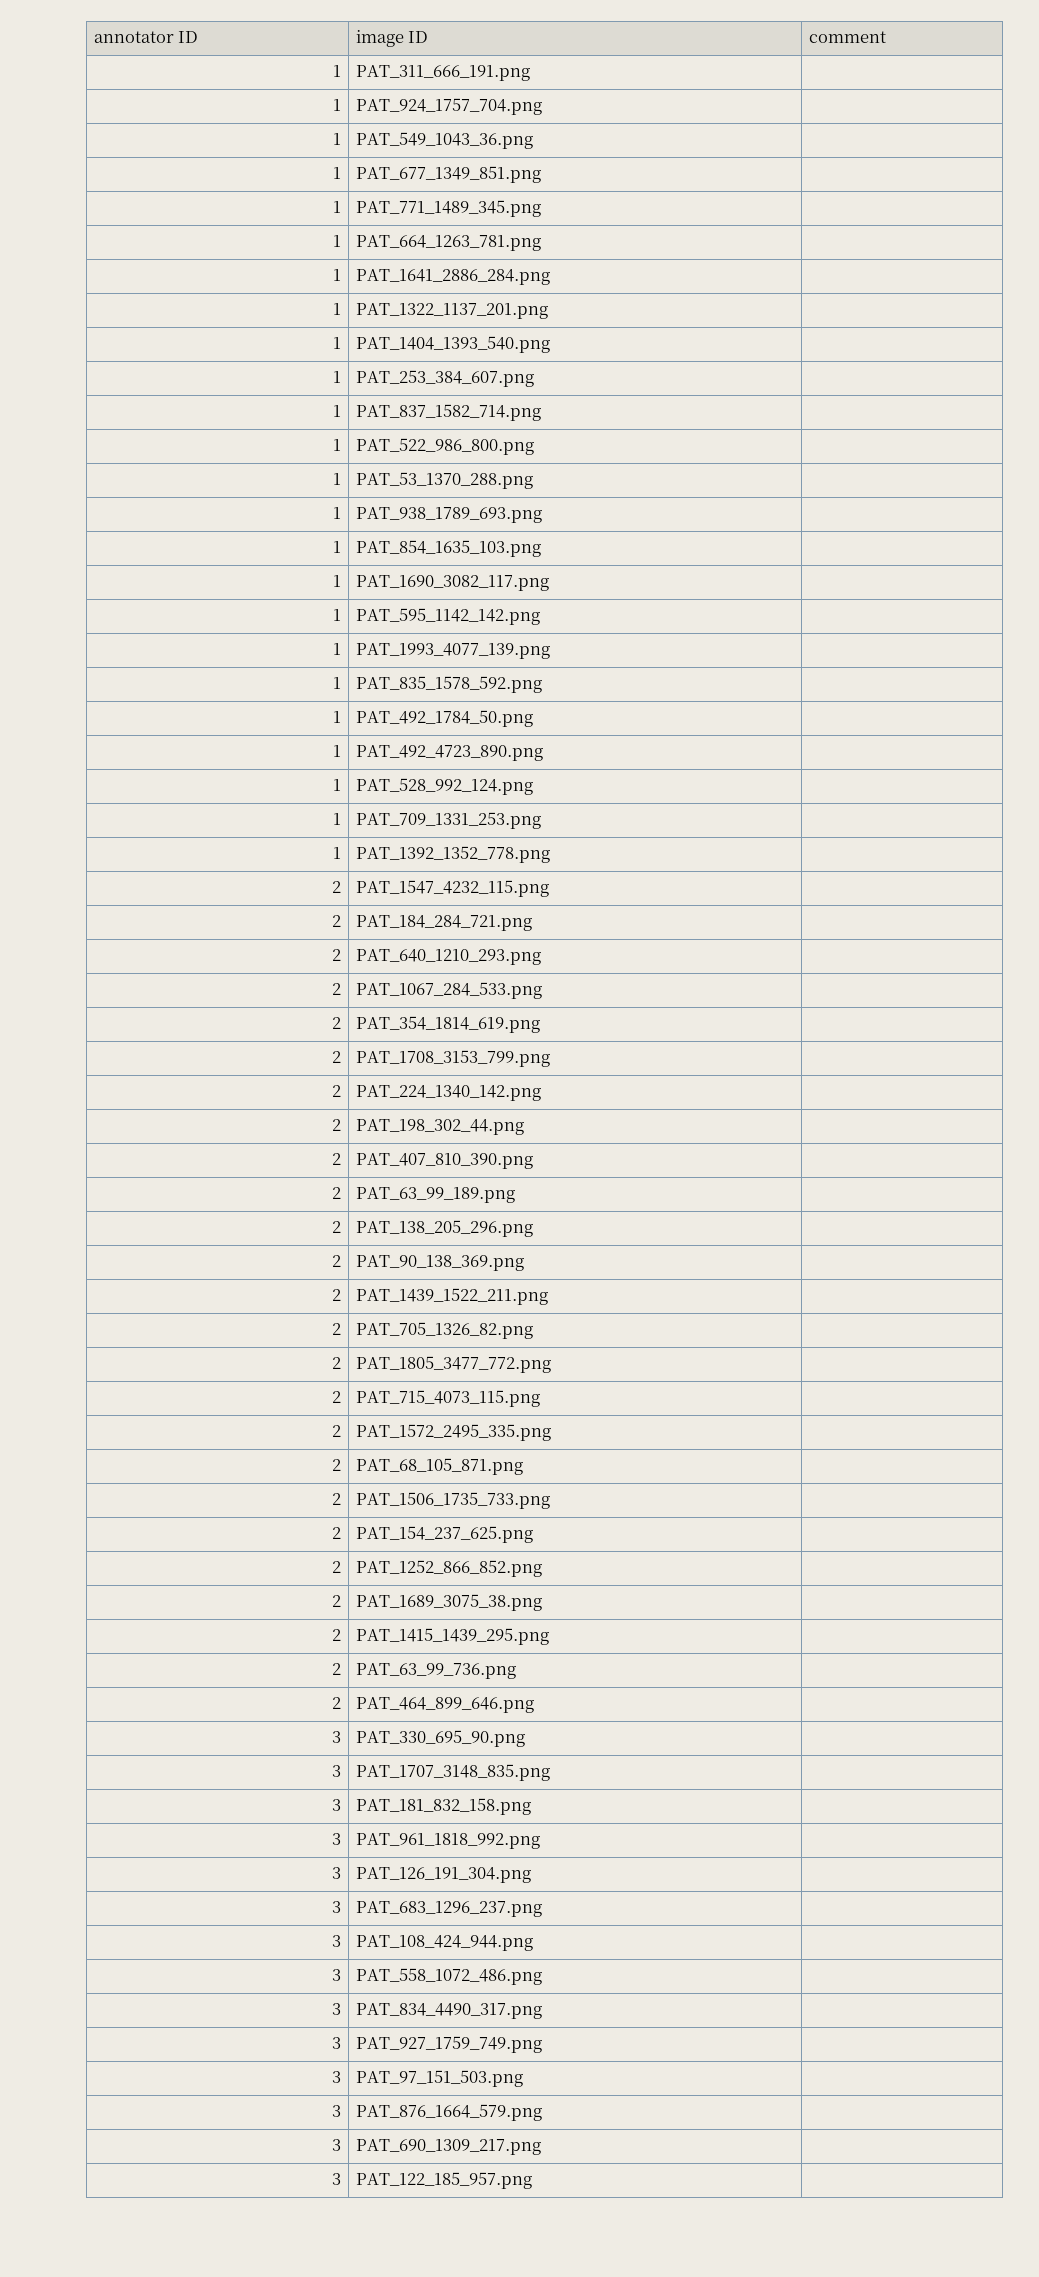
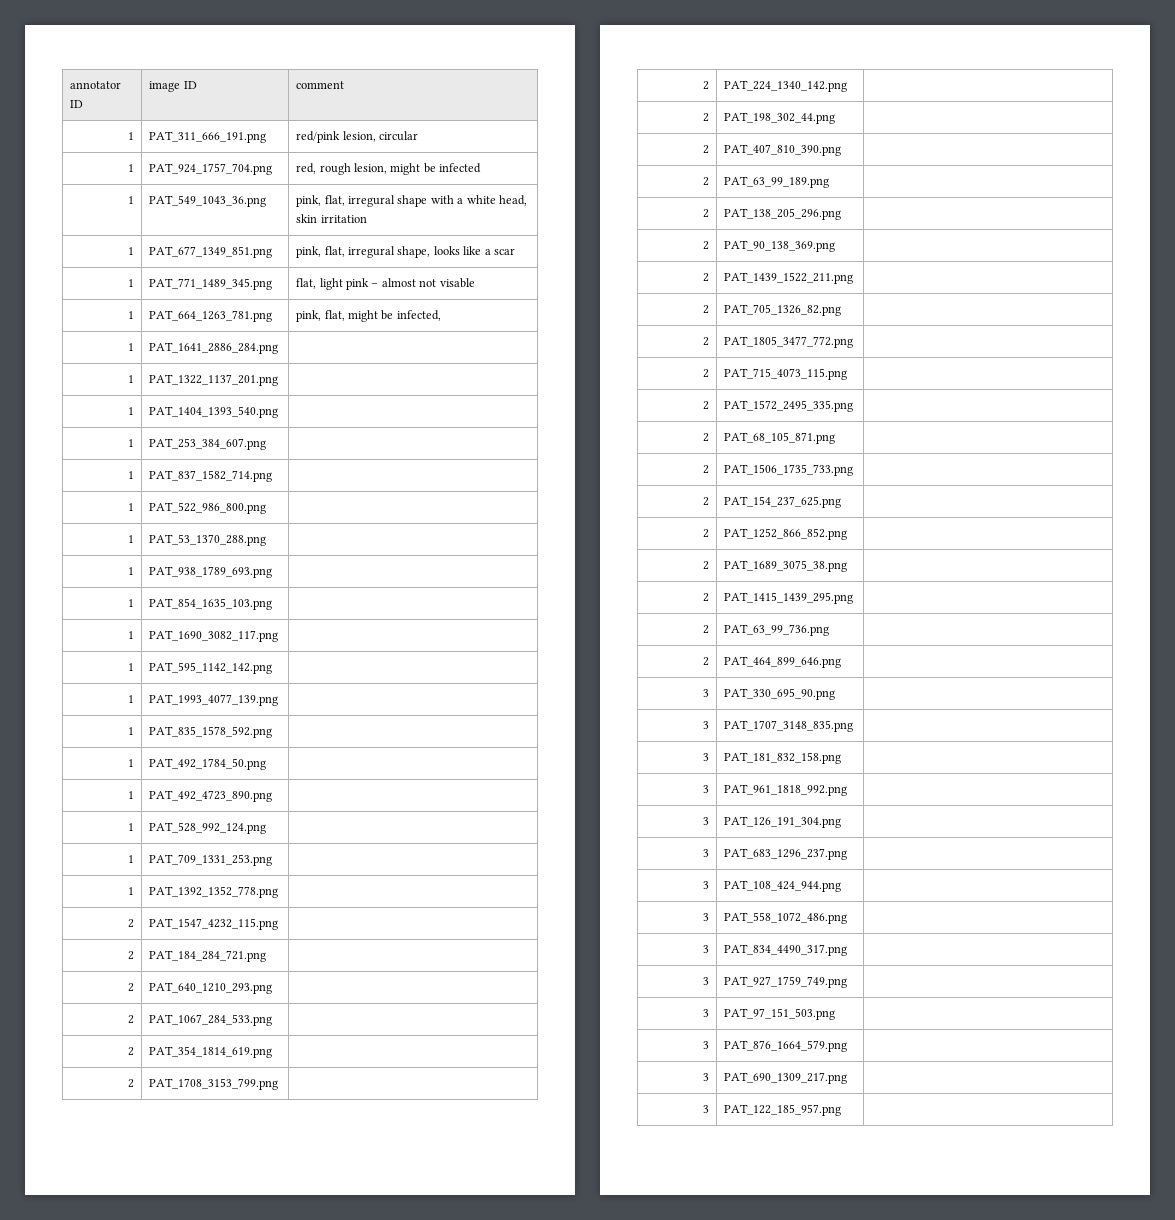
- 1 | PAT_311_666_191.png |
+ 1 | PAT_311_666_191.png | red/pink lesion, circular
- 1 | PAT_924_1757_704.png |
- 1 | PAT_549_1043_36.png |
- 1 | PAT_677_1349_851.png |
- 1 | PAT_771_1489_345.png |
- 1 | PAT_664_1263_781.png |
+ 1 | PAT_924_1757_704.png | red, rough lesion, might be infected
+ 1 | PAT_549_1043_36.png | pink, flat, irregural shape with a white head, skin irritation
+ 1 | PAT_677_1349_851.png | pink, flat, irregural shape, looks like a scar
+ 1 | PAT_771_1489_345.png | flat, light pink – almost not visable
+ 1 | PAT_664_1263_781.png | pink, flat, might be infected,

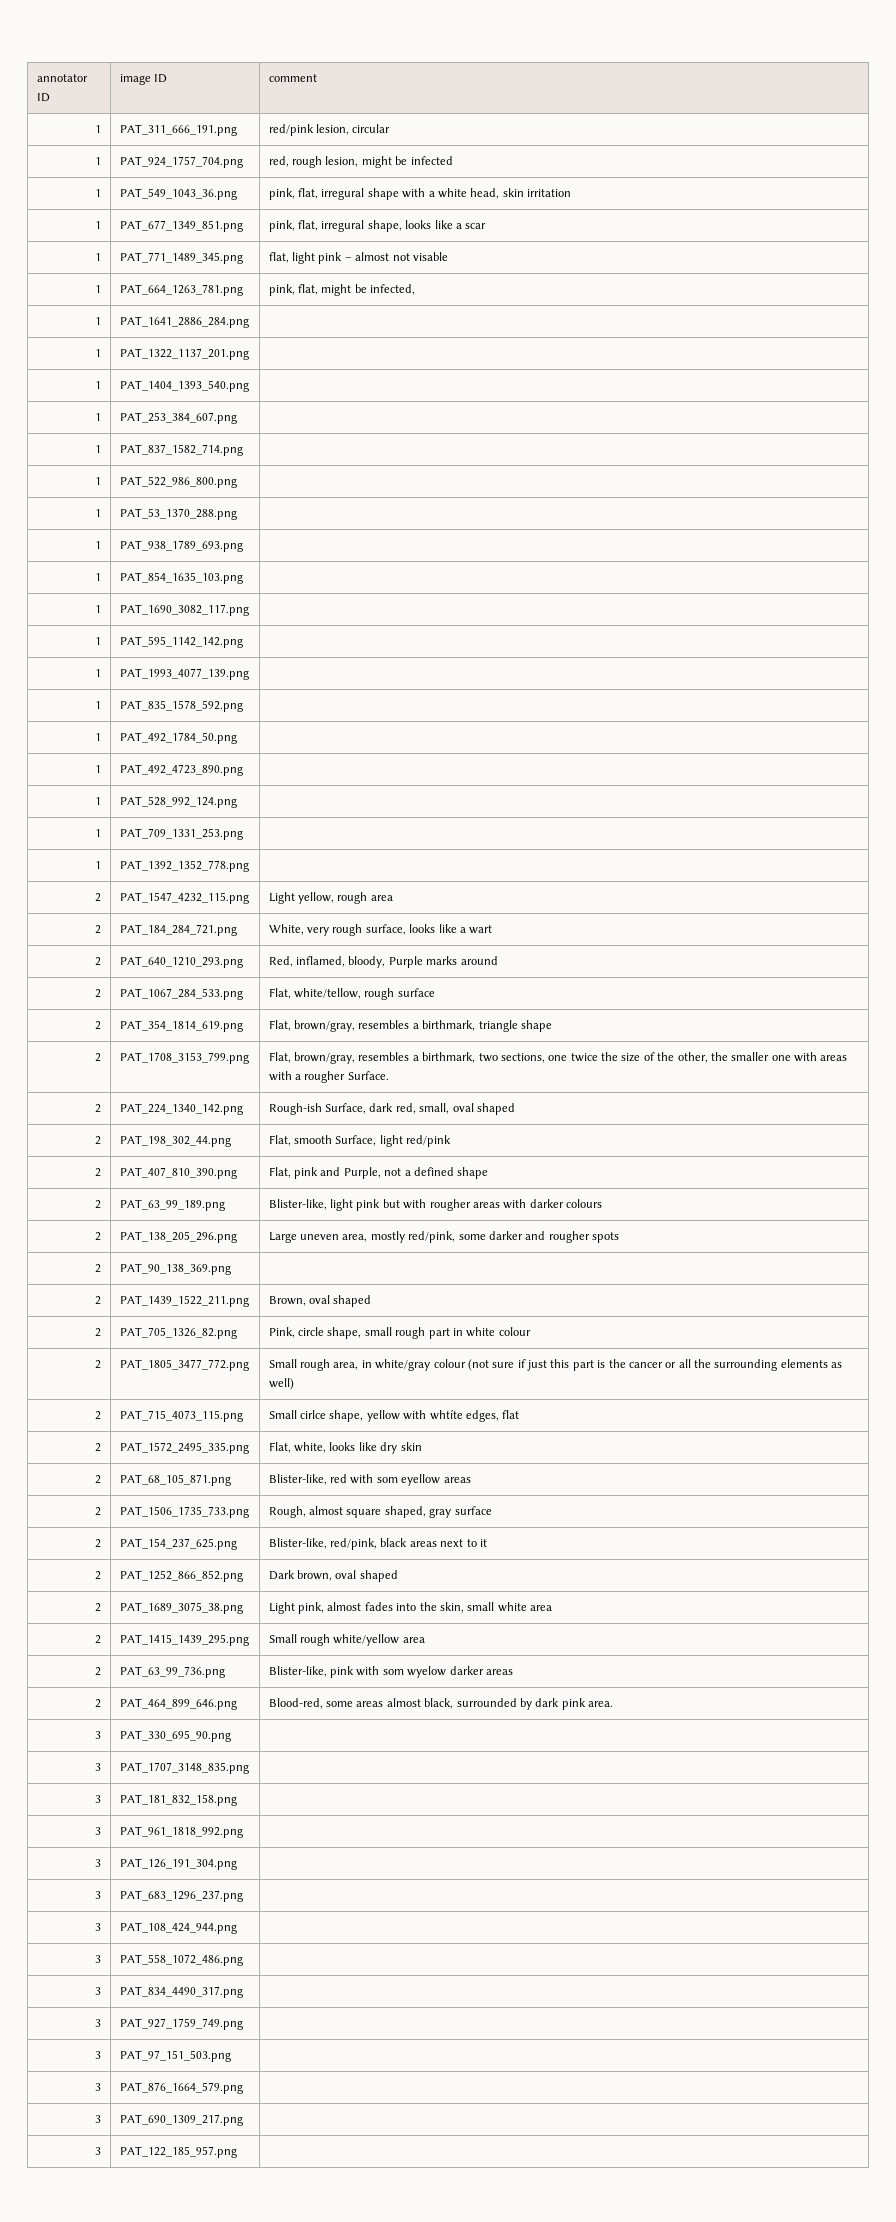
- 2 | PAT_1547_4232_115.png |
- 2 | PAT_184_284_721.png |
- 2 | PAT_640_1210_293.png |
- 2 | PAT_1067_284_533.png |
- 2 | PAT_354_1814_619.png |
- 2 | PAT_1708_3153_799.png |
- 2 | PAT_224_1340_142.png |
- 2 | PAT_198_302_44.png |
- 2 | PAT_407_810_390.png |
- 2 | PAT_63_99_189.png |
- 2 | PAT_138_205_296.png |
+ 2 | PAT_1547_4232_115.png | Light yellow, rough area
+ 2 | PAT_184_284_721.png | White, very rough surface, looks like a wart
+ 2 | PAT_640_1210_293.png | Red, inflamed, bloody, Purple marks around
+ 2 | PAT_1067_284_533.png | Flat, white/tellow, rough surface
+ 2 | PAT_354_1814_619.png | Flat, brown/gray, resembles a birthmark, triangle shape
+ 2 | PAT_1708_3153_799.png | Flat, brown/gray, resembles a birthmark, two sections, one twice the size of the other, the smaller one with areas with a rougher Surface.
+ 2 | PAT_224_1340_142.png | Rough-ish Surface, dark red, small, oval shaped
+ 2 | PAT_198_302_44.png | Flat, smooth Surface, light red/pink
+ 2 | PAT_407_810_390.png | Flat, pink and Purple, not a defined shape
+ 2 | PAT_63_99_189.png | Blister-like, light pink but with rougher areas with darker colours
+ 2 | PAT_138_205_296.png | Large uneven area, mostly red/pink, some darker and rougher spots
- 2 | PAT_1439_1522_211.png |
+ 2 | PAT_1439_1522_211.png | Brown, oval shaped
- 2 | PAT_705_1326_82.png |
- 2 | PAT_1805_3477_772.png |
- 2 | PAT_715_4073_115.png |
- 2 | PAT_1572_2495_335.png |
- 2 | PAT_68_105_871.png |
- 2 | PAT_1506_1735_733.png |
- 2 | PAT_154_237_625.png |
- 2 | PAT_1252_866_852.png |
- 2 | PAT_1689_3075_38.png |
- 2 | PAT_1415_1439_295.png |
- 2 | PAT_63_99_736.png |
- 2 | PAT_464_899_646.png |
+ 2 | PAT_705_1326_82.png | Pink, circle shape, small rough part in white colour
+ 2 | PAT_1805_3477_772.png | Small rough area, in white/gray colour (not sure if just this part is the cancer or all the surrounding elements as well)
+ 2 | PAT_715_4073_115.png | Small cirlce shape, yellow with whtíte edges, flat
+ 2 | PAT_1572_2495_335.png | Flat, white, looks like dry skin
+ 2 | PAT_68_105_871.png | Blister-like, red with som eyellow areas
+ 2 | PAT_1506_1735_733.png | Rough, almost square shaped, gray surface
+ 2 | PAT_154_237_625.png | Blister-like, red/pink, black areas next to it
+ 2 | PAT_1252_866_852.png | Dark brown, oval shaped
+ 2 | PAT_1689_3075_38.png | Light pink, almost fades into the skin, small white area
+ 2 | PAT_1415_1439_295.png | Small rough white/yellow area
+ 2 | PAT_63_99_736.png | Blister-like, pink with som wyelow darker areas
+ 2 | PAT_464_899_646.png | Blood-red, some areas almost black, surrounded by dark pink area.

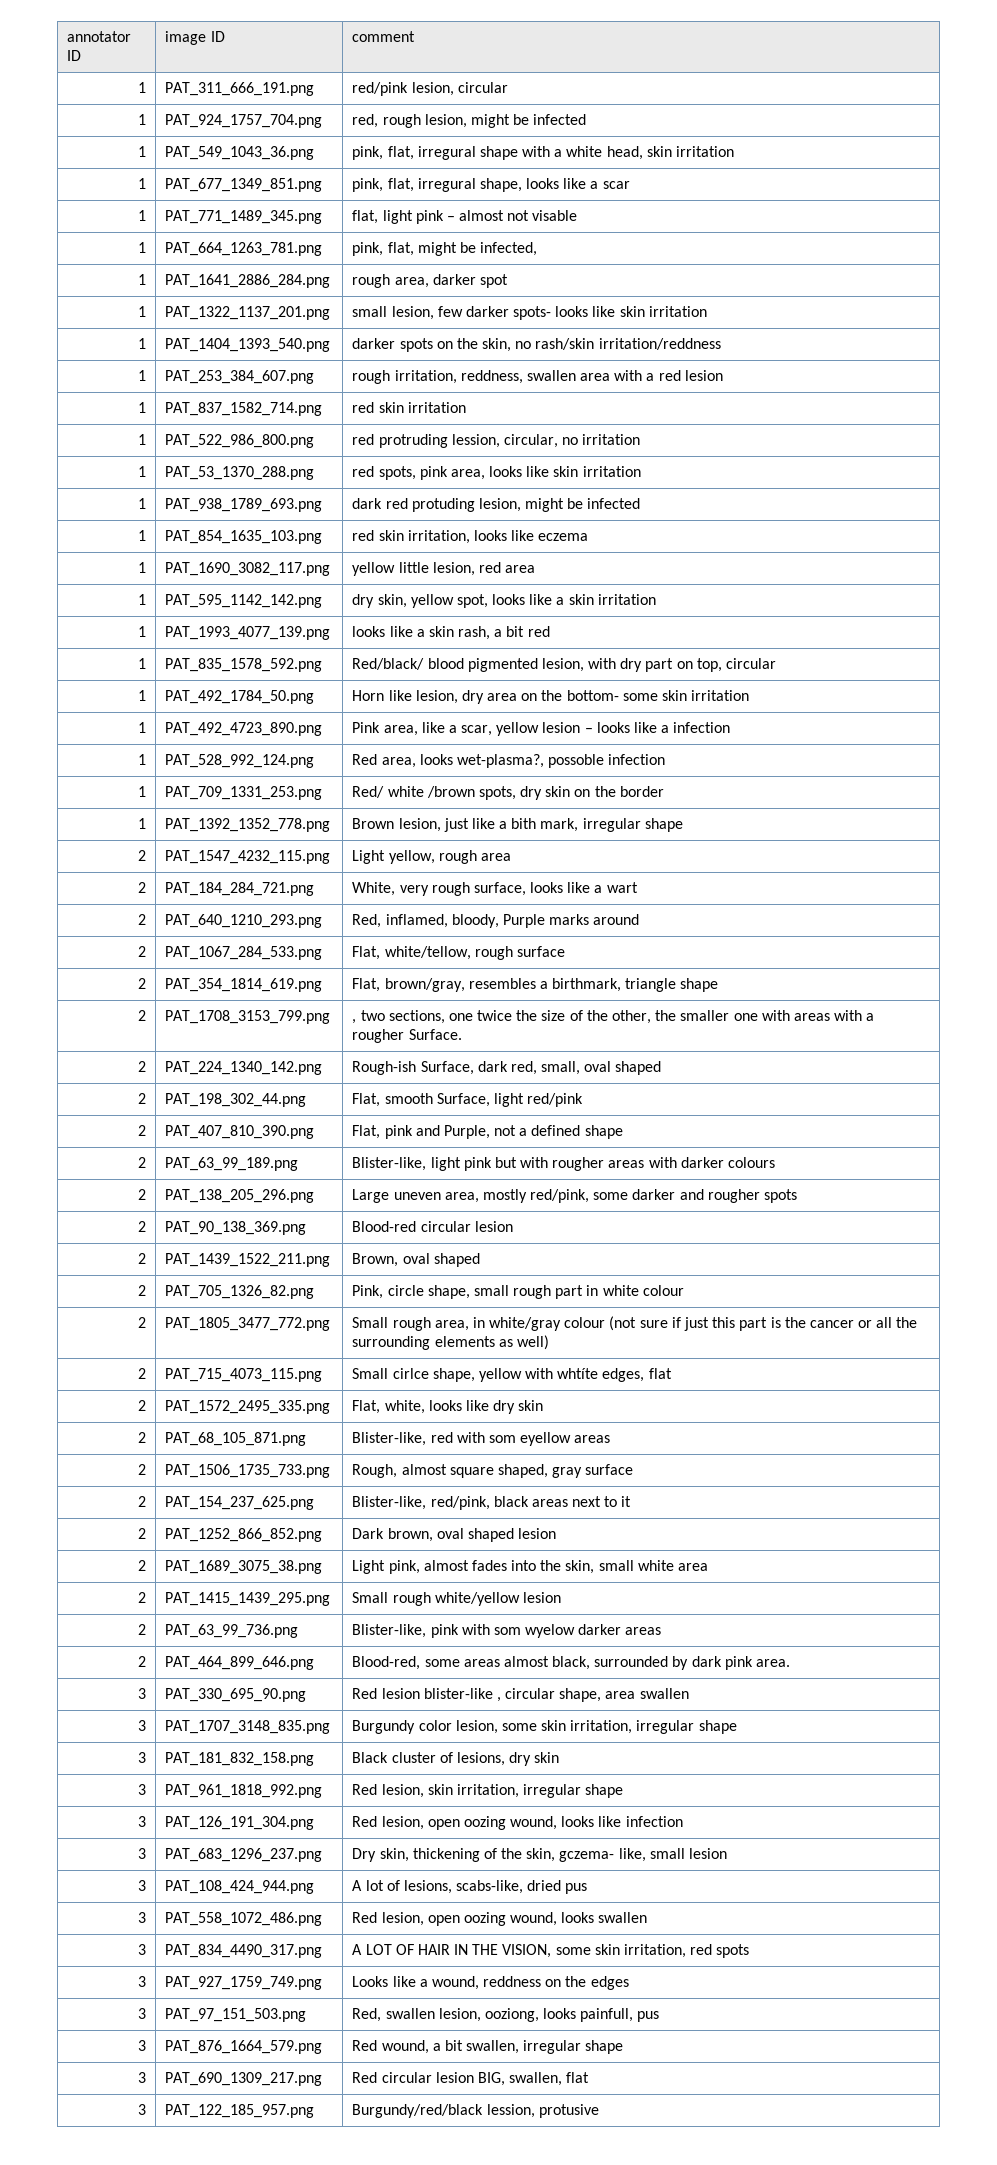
- 1 | PAT_1641_2886_284.png |
- 1 | PAT_1322_1137_201.png |
- 1 | PAT_1404_1393_540.png |
- 1 | PAT_253_384_607.png |
+ 1 | PAT_1641_2886_284.png | rough area, darker spot
+ 1 | PAT_1322_1137_201.png | small lesion, few darker spots- looks like skin irritation
+ 1 | PAT_1404_1393_540.png | darker spots on the skin, no rash/skin irritation/reddness
+ 1 | PAT_253_384_607.png | rough irritation, reddness, swallen area with a red lesion
- 1 | PAT_837_1582_714.png |
+ 1 | PAT_837_1582_714.png | red skin irritation
- 1 | PAT_522_986_800.png |
- 1 | PAT_53_1370_288.png |
- 1 | PAT_938_1789_693.png |
- 1 | PAT_854_1635_103.png |
- 1 | PAT_1690_3082_117.png |
- 1 | PAT_595_1142_142.png |
- 1 | PAT_1993_4077_139.png |
- 1 | PAT_835_1578_592.png |
- 1 | PAT_492_1784_50.png |
- 1 | PAT_492_4723_890.png |
- 1 | PAT_528_992_124.png |
- 1 | PAT_709_1331_253.png |
- 1 | PAT_1392_1352_778.png |
+ 1 | PAT_522_986_800.png | red protruding lession, circular, no irritation
+ 1 | PAT_53_1370_288.png | red spots, pink area, looks like skin irritation
+ 1 | PAT_938_1789_693.png | dark red protuding lesion, might be infected
+ 1 | PAT_854_1635_103.png | red skin irritation, looks like eczema
+ 1 | PAT_1690_3082_117.png | yellow little lesion, red area
+ 1 | PAT_595_1142_142.png | dry skin, yellow spot, looks like a skin irritation
+ 1 | PAT_1993_4077_139.png | looks like a skin rash, a bit red
+ 1 | PAT_835_1578_592.png | Red/black/ blood pigmented lesion, with dry part on top, circular
+ 1 | PAT_492_1784_50.png | Horn like lesion, dry area on the bottom- some skin irritation
+ 1 | PAT_492_4723_890.png | Pink area, like a scar, yellow lesion – looks like a infection
+ 1 | PAT_528_992_124.png | Red area, looks wet-plasma?, possoble infection
+ 1 | PAT_709_1331_253.png | Red/ white /brown spots, dry skin on the border
+ 1 | PAT_1392_1352_778.png | Brown lesion, just like a bith mark, irregular shape
- 2 | PAT_1708_3153_799.png | Flat, brown/gray, resembles a birthmark, two sections, one twice the size of the other, the smaller one with areas with a rougher Surface.
+ 2 | PAT_1708_3153_799.png | , two sections, one twice the size of the other, the smaller one with areas with a rougher Surface.
- 2 | PAT_90_138_369.png |
+ 2 | PAT_90_138_369.png | Blood-red circular lesion
- 2 | PAT_1252_866_852.png | Dark brown, oval shaped
+ 2 | PAT_1252_866_852.png | Dark brown, oval shaped lesion
- 2 | PAT_1415_1439_295.png | Small rough white/yellow area
+ 2 | PAT_1415_1439_295.png | Small rough white/yellow lesion
- 3 | PAT_330_695_90.png |
- 3 | PAT_1707_3148_835.png |
- 3 | PAT_181_832_158.png |
- 3 | PAT_961_1818_992.png |
- 3 | PAT_126_191_304.png |
- 3 | PAT_683_1296_237.png |
- 3 | PAT_108_424_944.png |
- 3 | PAT_558_1072_486.png |
- 3 | PAT_834_4490_317.png |
- 3 | PAT_927_1759_749.png |
- 3 | PAT_97_151_503.png |
- 3 | PAT_876_1664_579.png |
- 3 | PAT_690_1309_217.png |
+ 3 | PAT_330_695_90.png | Red lesion blister-like , circular shape, area swallen
+ 3 | PAT_1707_3148_835.png | Burgundy color lesion, some skin irritation, irregular shape
+ 3 | PAT_181_832_158.png | Black cluster of lesions, dry skin
+ 3 | PAT_961_1818_992.png | Red lesion, skin irritation, irregular shape
+ 3 | PAT_126_191_304.png | Red lesion, open oozing wound, looks like infection
+ 3 | PAT_683_1296_237.png | Dry skin, thickening of the skin, gczema- like, small lesion
+ 3 | PAT_108_424_944.png | A lot of lesions, scabs-like, dried pus
+ 3 | PAT_558_1072_486.png | Red lesion, open oozing wound, looks swallen
+ 3 | PAT_834_4490_317.png | A LOT OF HAIR IN THE VISION, some skin irritation, red spots
+ 3 | PAT_927_1759_749.png | Looks like a wound, reddness on the edges
+ 3 | PAT_97_151_503.png | Red, swallen lesion, ooziong, looks painfull, pus
+ 3 | PAT_876_1664_579.png | Red wound, a bit swallen, irregular shape
+ 3 | PAT_690_1309_217.png | Red circular lesion BIG, swallen, flat
- 3 | PAT_122_185_957.png |
+ 3 | PAT_122_185_957.png | Burgundy/red/black lession, protusive

